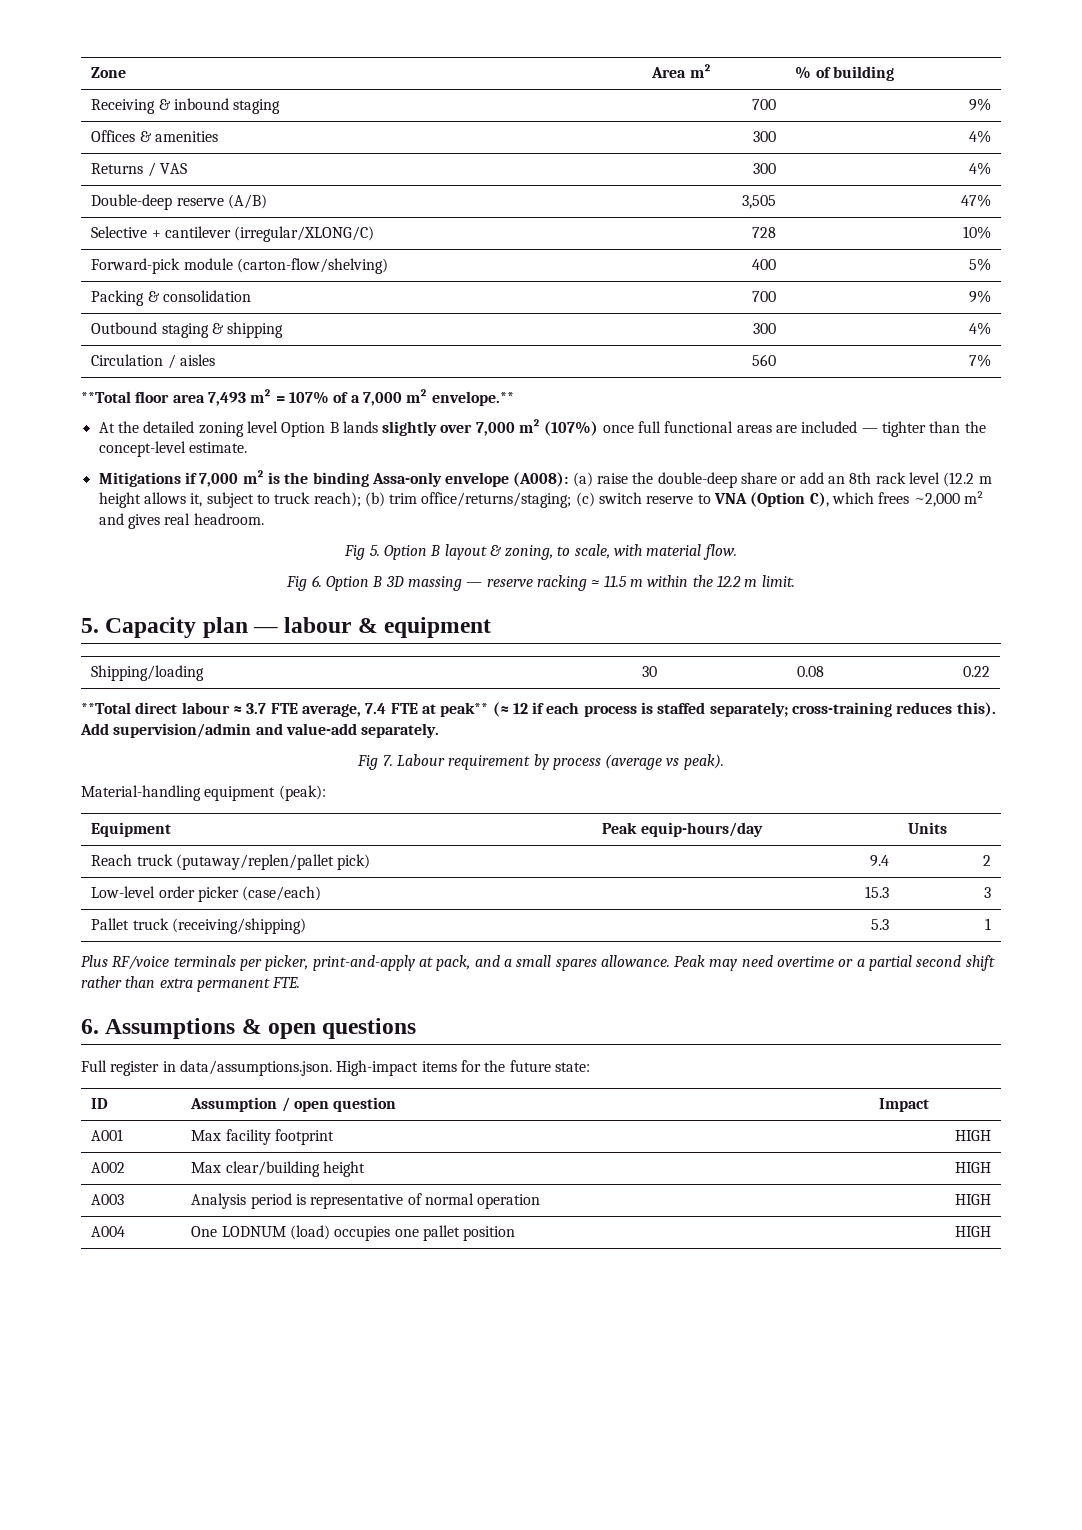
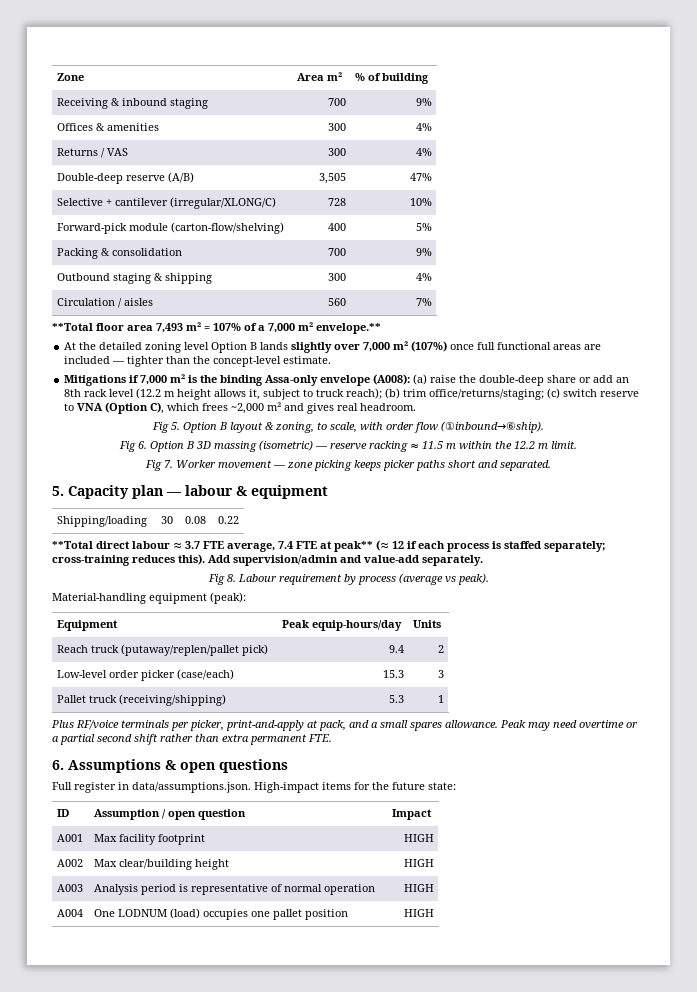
- Fig 5. Option B layout & zoning, to scale, with material flow.
+ Fig 5. Option B layout & zoning, to scale, with order flow (①inbound→⑥ship).
- Fig 6. Option B 3D massing — reserve racking ≈ 11.5 m within the 12.2 m limit.
+ Fig 6. Option B 3D massing (isometric) — reserve racking ≈ 11.5 m within the 12.2 m limit.
+ Fig 7. Worker movement — zone picking keeps picker paths short and separated.
- Fig 7. Labour requirement by process (average vs peak).
+ Fig 8. Labour requirement by process (average vs peak).

